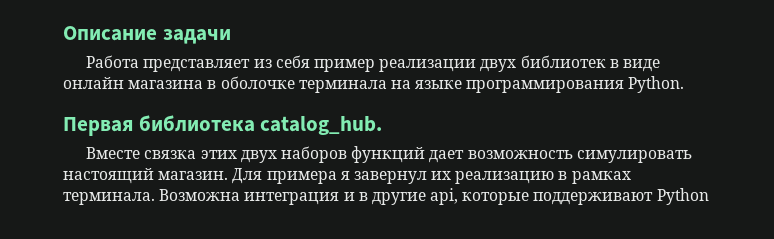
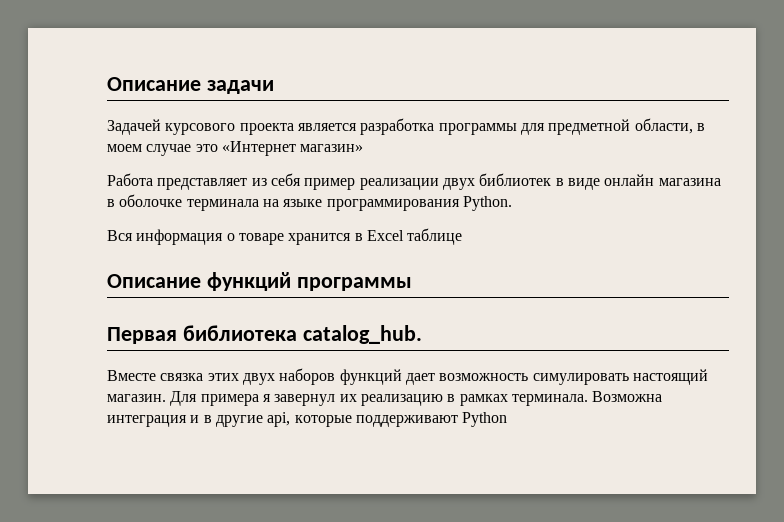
+ Задачей курсового проекта является разработка программы для предметной области, в моем случае это «Интернет магазин»
+ Вся информация о товаре хранится в Excel таблице
+ Описание функций программы

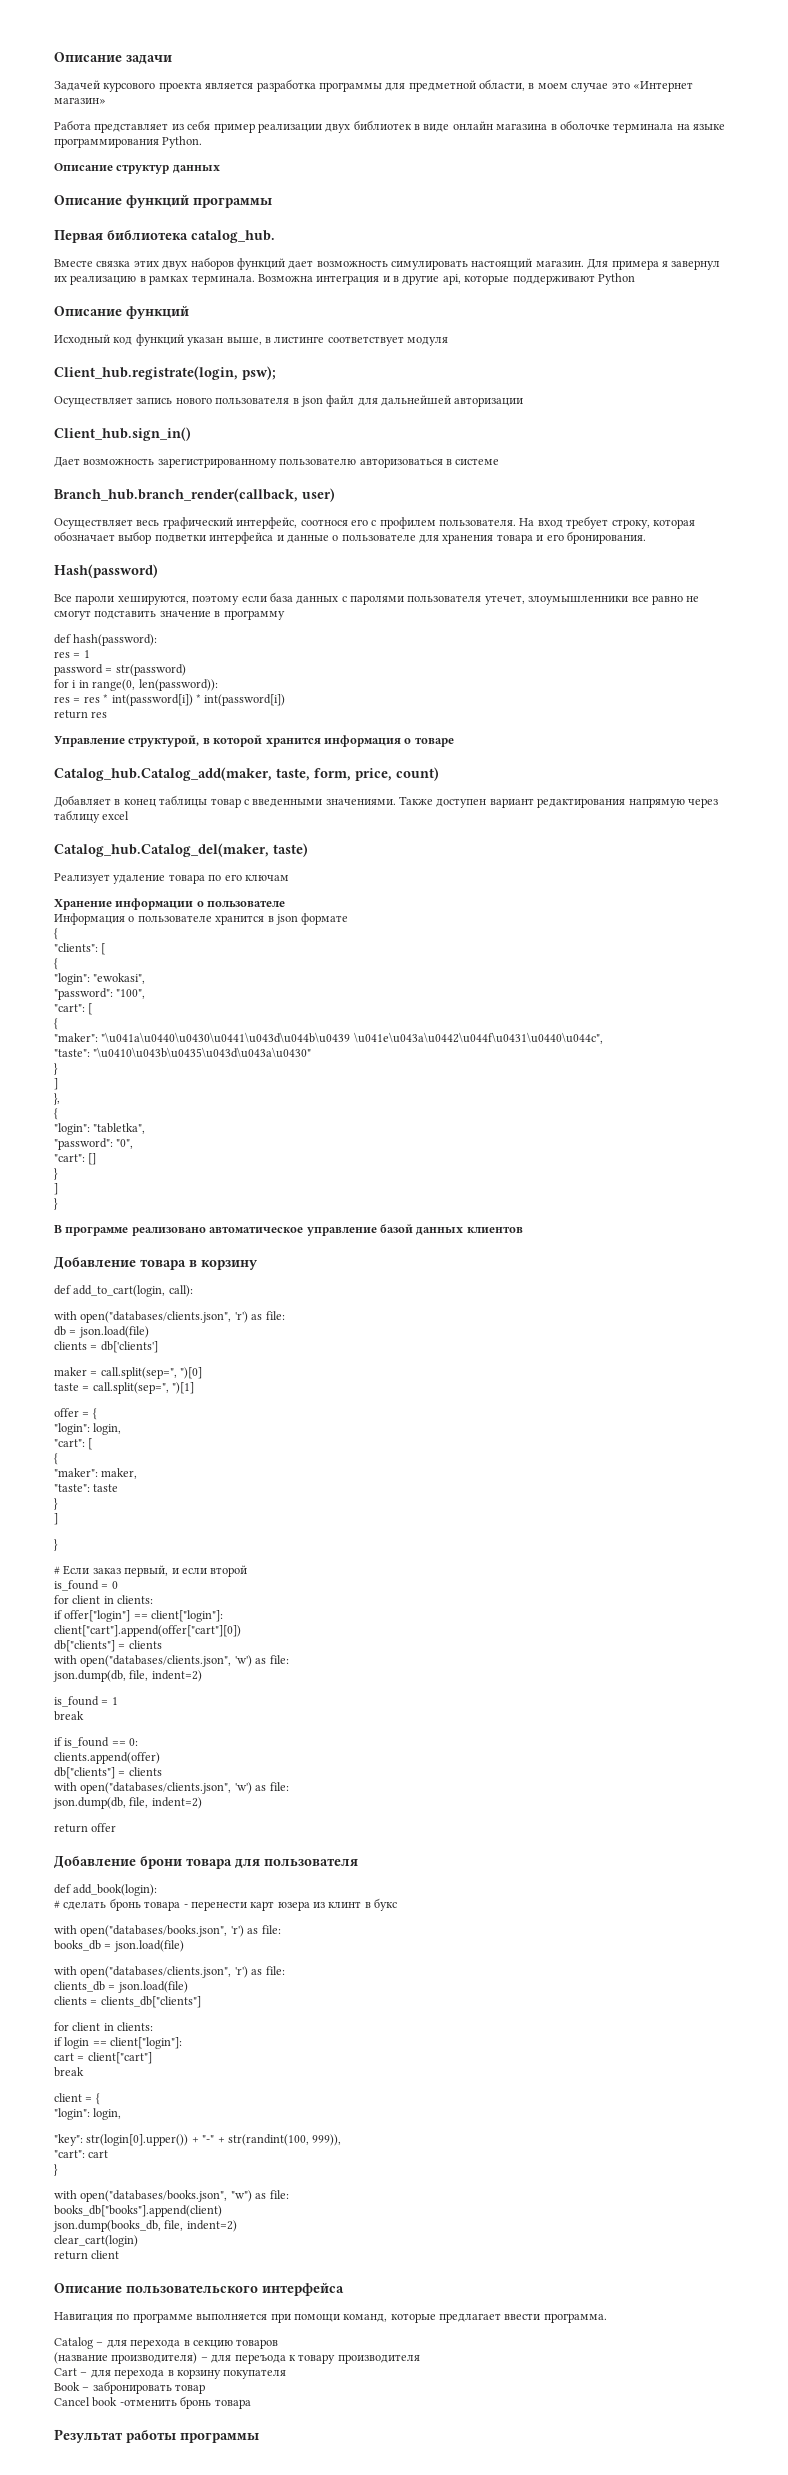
- Вся информация о товаре хранится в Excel таблице
+ Описание структур данных
  Возможна интеграция и в другие api, которые поддерживают Python
+ Описание функций
+ Исходный код функций указан выше, в листинге соответствует модуля
+ Client_hub.registrate(login, psw);
+ Осуществляет запись нового пользователя в json файл для дальнейшей авторизации
+ Client_hub.sign_in()
+ Дает возможность зарегистрированному пользователю авторизоваться в системе
+ Branch_hub.branch_render(callback, user)
+ Осуществляет весь графический интерфейс, соотнося его с профилем пользователя. На вход требует строку, которая обозначает выбор подветки интерфейса и данные о пользователе для хранения товара и его бронирования.
+ Hash(password)
+ Все пароли хешируются, поэтому если база данных с паролями пользователя утечет, злоумышленники все равно не смогут подставить значение в программу
+ def hash(password):
+ res = 1
+ password = str(password)
+ for i in range(0, len(password)):
+ res = res * int(password[i]) * int(password[i])
+ return res
+ Управление структурой, в которой хранится информация о товаре
+ Catalog_hub.Catalog_add(maker, taste, form, price, count)
+ Добавляет в конец таблицы товар с введенными значениями. Также доступен вариант редактирования напрямую через таблицу excel
+ Catalog_hub.Catalog_del(maker, taste)
+ Реализует удаление товара по его ключам
+ Хранение информации о пользователе
+ Информация о пользователе хранится в json формате
+ {
+ "clients": [
+ {
+ "login": "ewokasi",
+ "password": "100",
+ "cart": [
+ {
+ "maker": "\u041a\u0440\u0430\u0441\u043d\u044b\u0439 \u041e\u043a\u0442\u044f\u0431\u0440\u044c",
+ "taste": "\u0410\u043b\u0435\u043d\u043a\u0430"
+ }
+ ]
+ },
+ {
+ "login": "tabletka",
+ "password": "0",
+ "cart": []
+ }
+ ]
+ }
+ В программе реализовано автоматическое управление базой данных клиентов
+ Добавление товара в корзину
+ def add_to_cart(login, call):
+ with open("databases/clients.json", 'r') as file:
+ db = json.load(file)
+ clients = db['clients']
+ maker = call.split(sep=", ")[0]
+ taste = call.split(sep=", ")[1]
+ offer = {
+ "login": login,
+ "cart": [
+ {
+ "maker": maker,
+ "taste": taste
+ }
+ ]
+ }
+ # Если заказ первый, и если второй
+ is_found = 0
+ for client in clients:
+ if offer["login"] == client["login"]:
+ client["cart"].append(offer["cart"][0])
+ db["clients"] = clients
+ with open("databases/clients.json", 'w') as file:
+ json.dump(db, file, indent=2)
+ is_found = 1
+ break
+ if is_found == 0:
+ clients.append(offer)
+ db["clients"] = clients
+ with open("databases/clients.json", 'w') as file:
+ json.dump(db, file, indent=2)
+ return offer
+ Добавление брони товара для пользователя
+ def add_book(login):
+ # сделать бронь товара - перенести карт юзера из клинт в букс
+ with open("databases/books.json", 'r') as file:
+ books_db = json.load(file)
+ with open("databases/clients.json", 'r') as file:
+ clients_db = json.load(file)
+ clients = clients_db["clients"]
+ for client in clients:
+ if login == client["login"]:
+ cart = client["cart"]
+ break
+ client = {
+ "login": login,
+ "key": str(login[0].upper()) + "-" + str(randint(100, 999)),
+ "cart": cart
+ }
+ with open("databases/books.json", "w") as file:
+ books_db["books"].append(client)
+ json.dump(books_db, file, indent=2)
+ clear_cart(login)
+ return client
+ Описание пользовательского интерфейса
+ Навигация по программе выполняется при помощи команд, которые предлагает ввести программа.
+ Catalog – для перехода в секцию товаров
+ (название производителя) – для переъода к товару производителя
+ Cart – для перехода в корзину покупателя
+ Book – забронировать товар
+ Cancel book -отменить бронь товара
+ Результат работы программы

